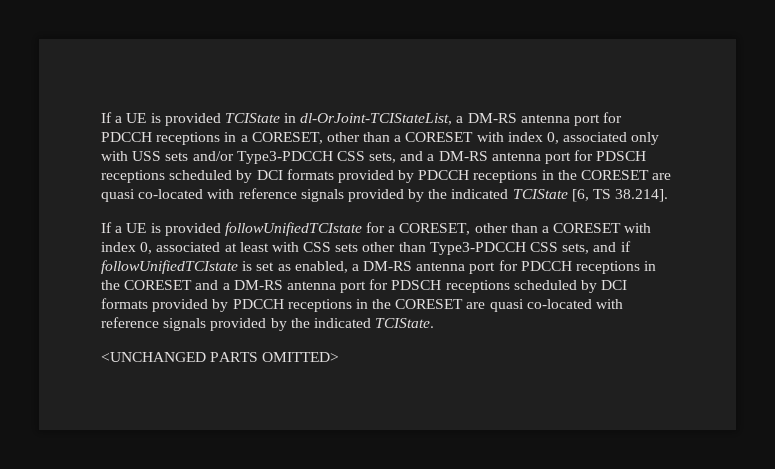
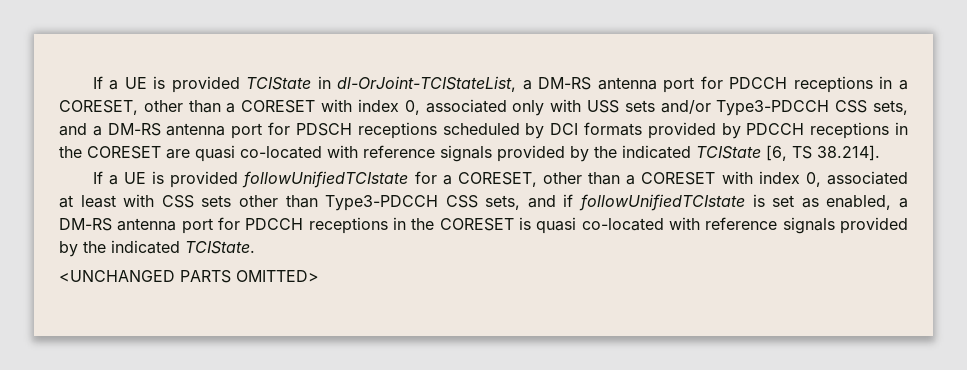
- If a UE is provided followUnifiedTCIstate for a CORESET, other than a CORESET with index 0, associated at least with CSS sets other than Type3-PDCCH CSS sets, and if followUnifiedTCIstate is set as enabled, a DM-RS antenna port for PDCCH receptions in the CORESET and a DM-RS antenna port for PDSCH receptions scheduled by DCI formats provided by PDCCH receptions in the CORESET are quasi co-located with reference signals provided by the indicated TCIState.
+ If a UE is provided followUnifiedTCIstate for a CORESET, other than a CORESET with index 0, associated at least with CSS sets other than Type3-PDCCH CSS sets, and if followUnifiedTCIstate is set as enabled, a DM-RS antenna port for PDCCH receptions in the CORESET is quasi co-located with reference signals provided by the indicated TCIState.

